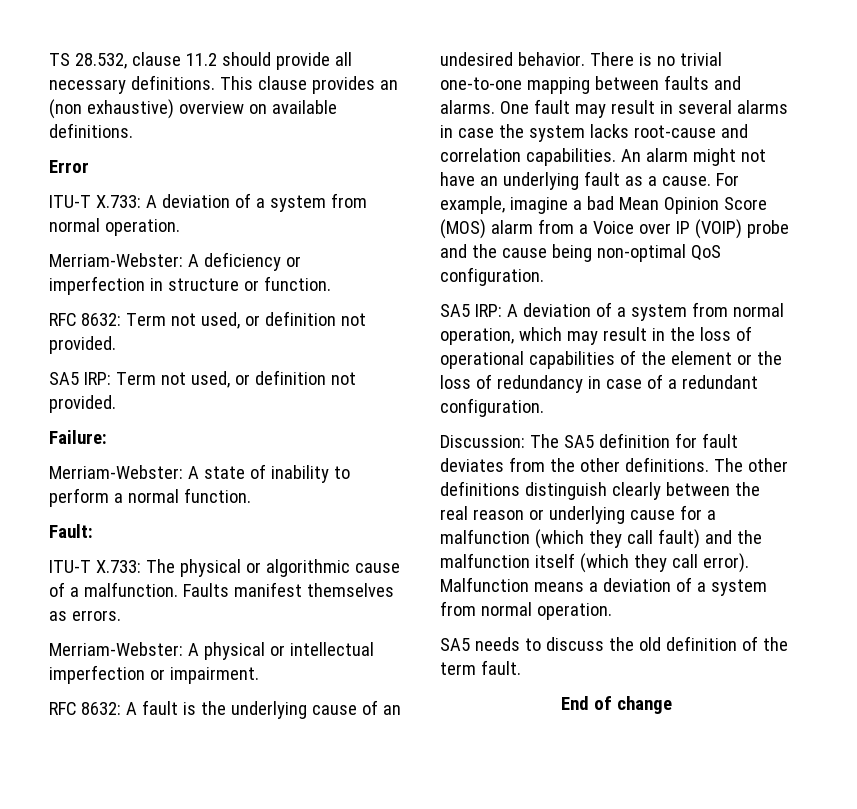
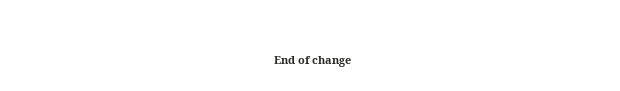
- TS 28.532, clause 11.2 should provide all necessary definitions. This clause provides an (non exhaustive) overview on available definitions.
- Error
- ITU-T X.733: A deviation of a system from normal operation.
- Merriam-Webster: A deficiency or imperfection in structure or function.
- RFC 8632: Term not used, or definition not provided.
- SA5 IRP: Term not used, or definition not provided.
- Failure:
- Merriam-Webster: A state of inability to perform a normal function.
- Fault:
- ITU-T X.733: The physical or algorithmic cause of a malfunction. Faults manifest themselves as errors.
- Merriam-Webster: A physical or intellectual imperfection or impairment.
- RFC 8632: A fault is the underlying cause of an undesired behavior. There is no trivial one-to-one mapping between faults and alarms. One fault may result in several alarms in case the system lacks root-cause and correlation capabilities. An alarm might not have an underlying fault as a cause. For example, imagine a bad Mean Opinion Score (MOS) alarm from a Voice over IP (VOIP) probe and the cause being non-optimal QoS configuration.
- SA5 IRP: A deviation of a system from normal operation, which may result in the loss of operational capabilities of the element or the loss of redundancy in case of a redundant configuration.
- Discussion: The SA5 definition for fault deviates from the other definitions. The other definitions distinguish clearly between the real reason or underlying cause for a malfunction (which they call fault) and the malfunction itself (which they call error). Malfunction means a deviation of a system from normal operation.
- SA5 needs to discuss the old definition of the term fault.

